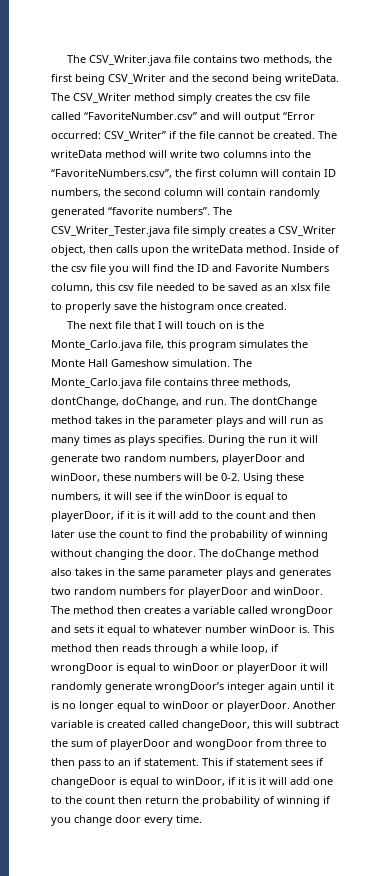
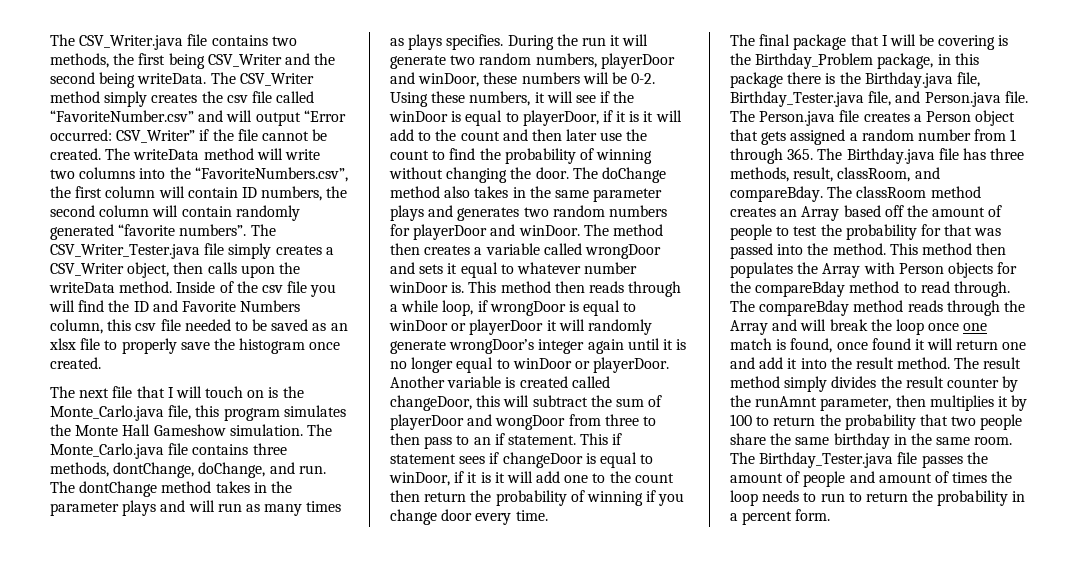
+ The final package that I will be covering is the Birthday_Problem package, in this package there is the Birthday.java file, Birthday_Tester.java file, and Person.java file. The Person.java file creates a Person object that gets assigned a random number from 1 through 365. The Birthday.java file has three methods, result, classRoom, and compareBday. The classRoom method creates an Array based off the amount of people to test the probability for that was passed into the method. This method then populates the Array with Person objects for the compareBday method to read through. The compareBday method reads through the Array and will break the loop once one match is found, once found it will return one and add it into the result method. The result method simply divides the result counter by the runAmnt parameter, then multiplies it by 100 to return the probability that two people share the same birthday in the same room. The Birthday_Tester.java file passes the amount of people and amount of times the loop needs to run to return the probability in a percent form.

